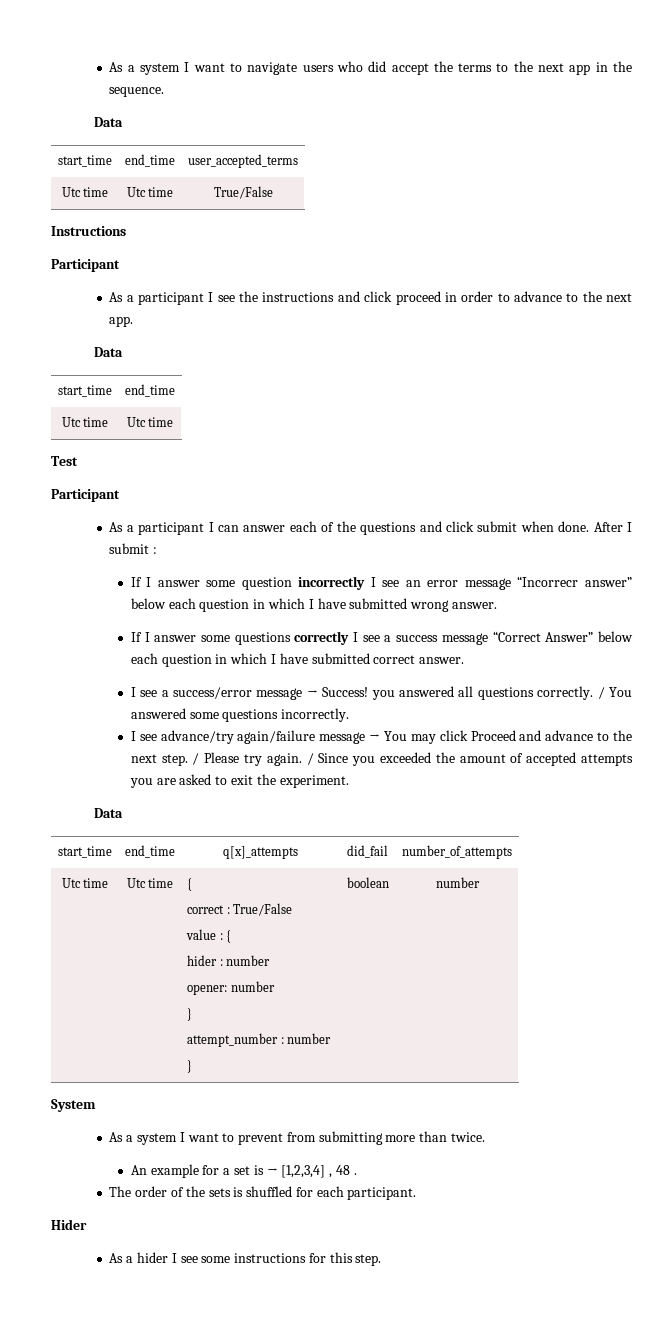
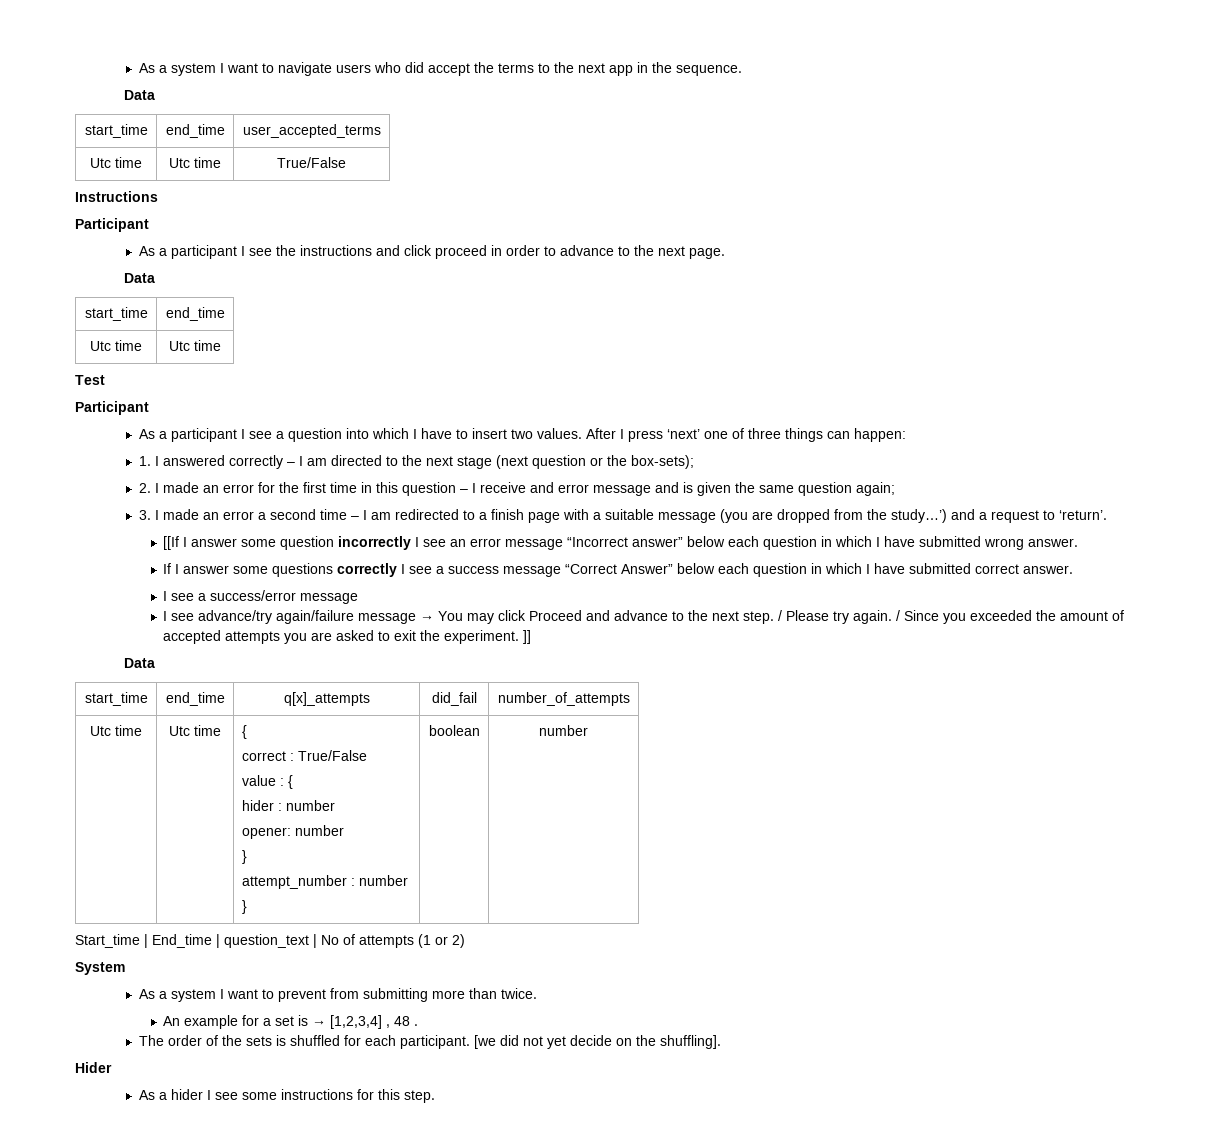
- As a participant I see the instructions and click proceed in order to advance to the next app.
+ As a participant I see the instructions and click proceed in order to advance to the next page.
- As a participant I can answer each of the questions and click submit when done. After I submit :
- If I answer some question incorrectly I see an error message “Incorrecr answer” below each question in which I have submitted wrong answer.
+ As a participant I see a question into which I have to insert two values. After I press ‘next’ one of three things can happen:
+ 1. I answered correctly – I am directed to the next stage (next question or the box-sets);
+ 2. I made an error for the first time in this question – I receive and error message and is given the same question again;
+ 3. I made an error a second time – I am redirected to a finish page with a suitable message (you are dropped from the study…’) and a request to ‘return’.
+ [[If I answer some question incorrectly I see an error message “Incorrect answer” below each question in which I have submitted wrong answer.
- I see a success/error message → Success! you answered all questions correctly. / You answered some questions incorrectly.
+ I see a success/error message
- / Since you exceeded the amount of accepted attempts you are asked to exit the experiment.
+ / Since you exceeded the amount of accepted attempts you are asked to exit the experiment. ]]
+ Start_time | End_time | question_text | No of attempts (1 or 2)
+ [we did not yet decide on the shuffling].

